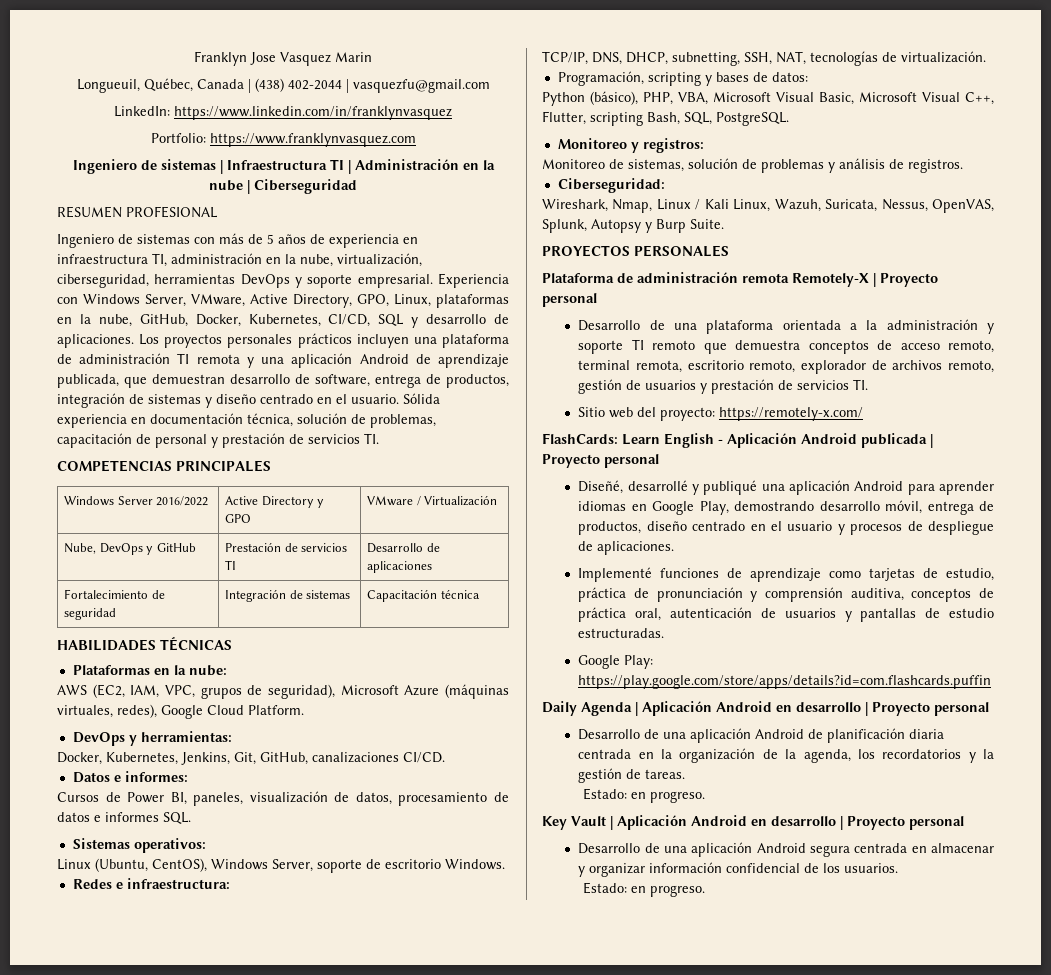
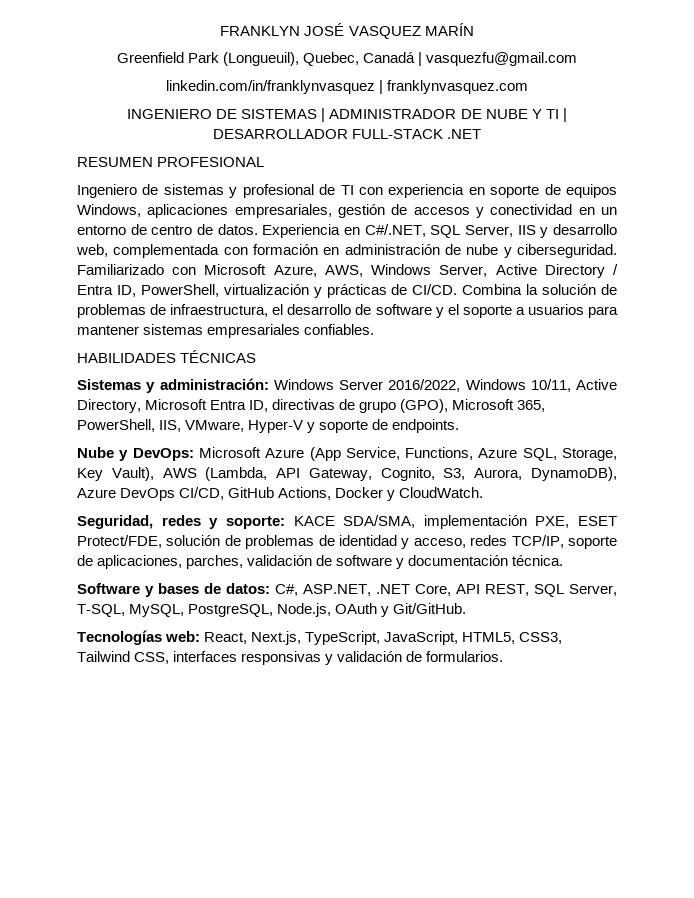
- Franklyn Jose Vasquez Marin
- Longueuil, Québec, Canada | (438) 402-2044 | vasquezfu@gmail.com
- LinkedIn: https://www.linkedin.com/in/franklynvasquez
- Portfolio: https://www.franklynvasquez.com
- Ingeniero de sistemas | Infraestructura TI | Administración en la nube | Ciberseguridad
+ FRANKLYN JOSÉ VASQUEZ MARÍN
+ Greenfield Park (Longueuil), Quebec, Canadá | vasquezfu@gmail.com
+ linkedin.com/in/franklynvasquez | franklynvasquez.com
+ INGENIERO DE SISTEMAS | ADMINISTRADOR DE NUBE Y TI | DESARROLLADOR FULL-STACK .NET
- Ingeniero de sistemas con más de 5 años de experiencia en infraestructura TI, administración en la nube, virtualización, ciberseguridad, herramientas DevOps y soporte empresarial. Experiencia con Windows Server, VMware, Active Directory, GPO, Linux, plataformas en la nube, GitHub, Docker, Kubernetes, CI/CD, SQL y desarrollo de aplicaciones. Los proyectos personales prácticos incluyen una plataforma de administración TI remota y una aplicación Android de aprendizaje publicada, que demuestran desarrollo de software, entrega de productos, integración de sistemas y diseño centrado en el usuario. Sólida experiencia en documentación técnica, solución de problemas, capacitación de personal y prestación de servicios TI.
- COMPETENCIAS PRINCIPALES
- Windows Server 2016/2022 | Active Directory y GPO | VMware / Virtualización
- Nube, DevOps y GitHub | Prestación de servicios TI | Desarrollo de aplicaciones
- Fortalecimiento de seguridad | Integración de sistemas | Capacitación técnica
+ Ingeniero de sistemas y profesional de TI con experiencia en soporte de equipos Windows, aplicaciones empresariales, gestión de accesos y conectividad en un entorno de centro de datos. Experiencia en C#/.NET, SQL Server, IIS y desarrollo web, complementada con formación en administración de nube y ciberseguridad. Familiarizado con Microsoft Azure, AWS, Windows Server, Active Directory / Entra ID, PowerShell, virtualización y prácticas de CI/CD. Combina la solución de problemas de infraestructura, el desarrollo de software y el soporte a usuarios para mantener sistemas empresariales confiables.
  HABILIDADES TÉCNICAS
- Plataformas en la nube:
- AWS (EC2, IAM, VPC, grupos de seguridad), Microsoft Azure (máquinas virtuales, redes), Google Cloud Platform.
- DevOps y herramientas:
- Docker, Kubernetes, Jenkins, Git, GitHub, canalizaciones CI/CD.
- Datos e informes:
- Cursos de Power BI, paneles, visualización de datos, procesamiento de datos e informes SQL.
- Sistemas operativos:
- Linux (Ubuntu, CentOS), Windows Server, soporte de escritorio Windows.
- Redes e infraestructura:
- TCP/IP, DNS, DHCP, subnetting, SSH, NAT, tecnologías de virtualización.
- Programación, scripting y bases de datos:
- Python (básico), PHP, VBA, Microsoft Visual Basic, Microsoft Visual C++, Flutter, scripting Bash, SQL, PostgreSQL.
- Monitoreo y registros:
- Monitoreo de sistemas, solución de problemas y análisis de registros.
- Ciberseguridad:
- Wireshark, Nmap, Linux / Kali Linux, Wazuh, Suricata, Nessus, OpenVAS, Splunk, Autopsy y Burp Suite.
- PROYECTOS PERSONALES
- Plataforma de administración remota Remotely-X | Proyecto personal
- Desarrollo de una plataforma orientada a la administración y soporte TI remoto que demuestra conceptos de acceso remoto, terminal remota, escritorio remoto, explorador de archivos remoto, gestión de usuarios y prestación de servicios TI.
- Sitio web del proyecto: https://remotely-x.com/
- FlashCards: Learn English - Aplicación Android publicada | Proyecto personal
- Diseñé, desarrollé y publiqué una aplicación Android para aprender idiomas en Google Play, demostrando desarrollo móvil, entrega de productos, diseño centrado en el usuario y procesos de despliegue de aplicaciones.
- Implementé funciones de aprendizaje como tarjetas de estudio, práctica de pronunciación y comprensión auditiva, conceptos de práctica oral, autenticación de usuarios y pantallas de estudio estructuradas.
- Google Play: https://play.google.com/store/apps/details?id=com.flashcards.puffin
- Daily Agenda | Aplicación Android en desarrollo | Proyecto personal
- Desarrollo de una aplicación Android de planificación diaria centrada en la organización de la agenda, los recordatorios y la gestión de tareas.
- Estado: en progreso.
- Key Vault | Aplicación Android en desarrollo | Proyecto personal
- Desarrollo de una aplicación Android segura centrada en almacenar y organizar información confidencial de los usuarios.
- Estado: en progreso.
+ Sistemas y administración: Windows Server 2016/2022, Windows 10/11, Active Directory, Microsoft Entra ID, directivas de grupo (GPO), Microsoft 365, PowerShell, IIS, VMware, Hyper-V y soporte de endpoints.
+ Nube y DevOps: Microsoft Azure (App Service, Functions, Azure SQL, Storage, Key Vault), AWS (Lambda, API Gateway, Cognito, S3, Aurora, DynamoDB), Azure DevOps CI/CD, GitHub Actions, Docker y CloudWatch.
+ Seguridad, redes y soporte: KACE SDA/SMA, implementación PXE, ESET Protect/FDE, solución de problemas de identidad y acceso, redes TCP/IP, soporte de aplicaciones, parches, validación de software y documentación técnica.
+ Software y bases de datos: C#, ASP.NET, .NET Core, API REST, SQL Server, T-SQL, MySQL, PostgreSQL, Node.js, OAuth y Git/GitHub.
+ Tecnologías web: React, Next.js, TypeScript, JavaScript, HTML5, CSS3, Tailwind CSS, interfaces responsivas y validación de formularios.

